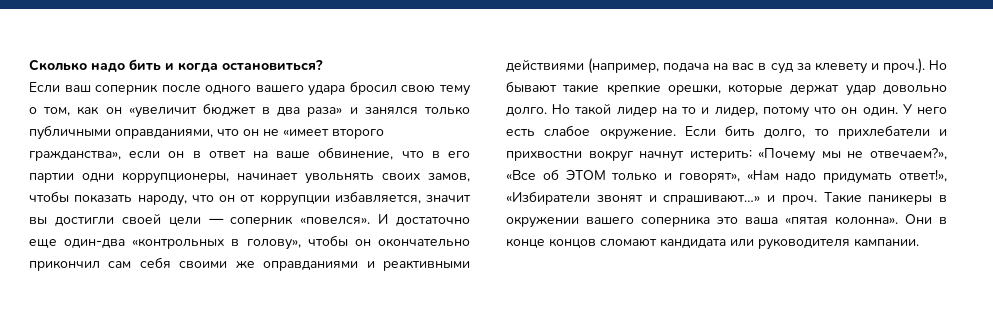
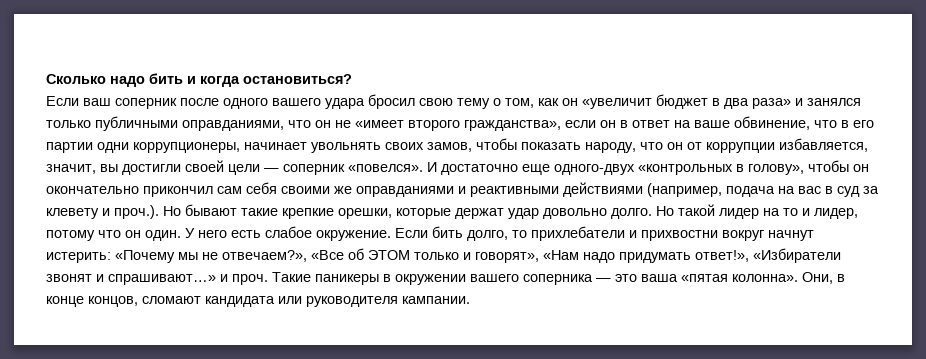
- Если ваш соперник после одного вашего удара бросил свою тему о том, как он «увеличит бюджет в два раза» и занялся только публичными оправданиями, что он не «имеет второго гражданства», если он в ответ на ваше обвинение, что в его партии одни коррупционеры, начинает увольнять своих замов, чтобы показать народу, что он от коррупции избавляется, значит вы достигли своей цели — соперник «повелся».
+ Если ваш соперник после одного вашего удара бросил свою тему о том, как он «увеличит бюджет в два раза» и занялся только публичными оправданиями, что он не «имеет второго гражданства», если он в ответ на ваше обвинение, что в его партии одни коррупционеры, начинает увольнять своих замов, чтобы показать народу, что он от коррупции избавляется, значит, вы достигли своей цели — соперник «повелся».
- И достаточно еще один-два «контрольных в голову», чтобы он окончательно прикончил сам себя своими же оправданиями и реактивными действиями (например, подача на вас в суд за клевету и проч.). Но бывают такие крепкие орешки, которые держат удар довольно долго.
+ И достаточно еще одного-двух «контрольных в голову», чтобы он окончательно прикончил сам себя своими же оправданиями и реактивными действиями (например, подача на вас в суд за клевету и проч.). Но бывают такие крепкие орешки, которые держат удар довольно долго.
- Такие паникеры в окружении вашего соперника это ваша «пятая колонна».
+ Такие паникеры в окружении вашего соперника — это ваша «пятая колонна».
- Они в конце концов сломают кандидата или руководителя кампании.
+ Они, в конце концов, сломают кандидата или руководителя кампании.

